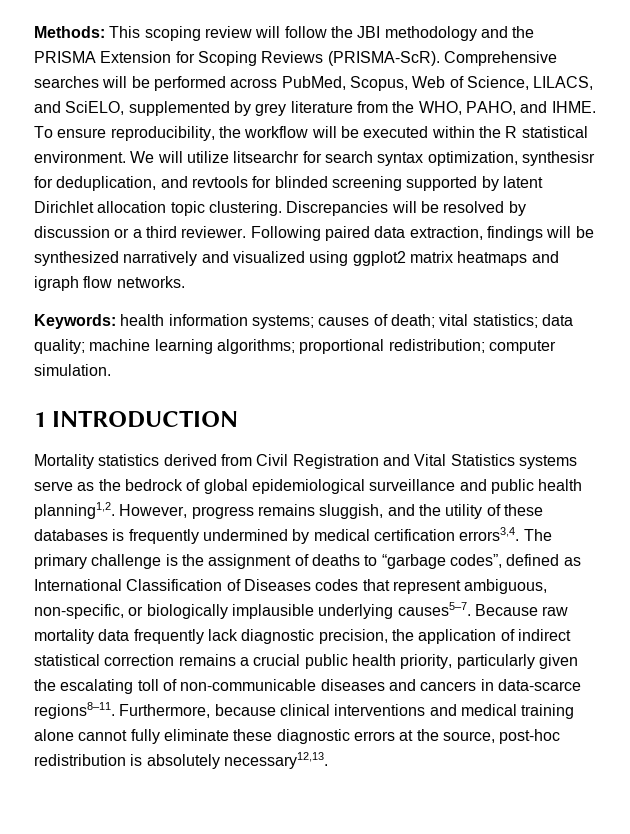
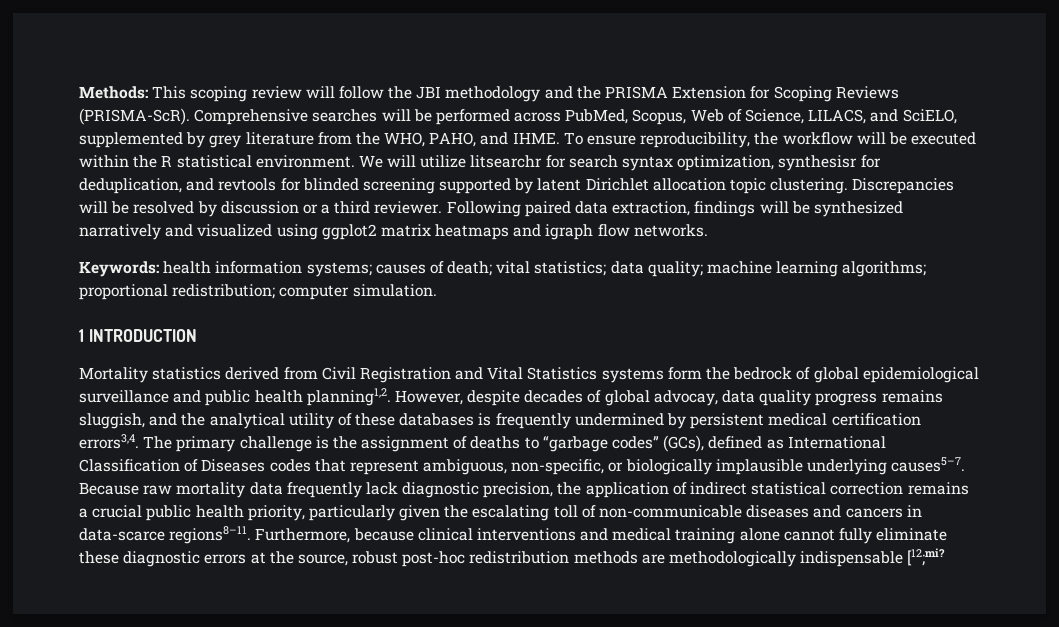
- Mortality statistics derived from Civil Registration and Vital Statistics systems serve as the bedrock of global epidemiological surveillance and public health planning1,2.
+ Mortality statistics derived from Civil Registration and Vital Statistics systems form the bedrock of global epidemiological surveillance and public health planning1,2.
- However, progress remains sluggish, and the utility of these databases is frequently undermined by medical certification errors3,4.
+ However, despite decades of global advocay, data quality progress remains sluggish, and the analytical utility of these databases is frequently undermined by persistent medical certification errors3,4.
- The primary challenge is the assignment of deaths to “garbage codes”, defined as International Classification of Diseases codes that represent ambiguous, non-specific, or biologically implausible underlying causes5–7.
+ The primary challenge is the assignment of deaths to “garbage codes” (GCs), defined as International Classification of Diseases codes that represent ambiguous, non-specific, or biologically implausible underlying causes5–7.
- Furthermore, because clinical interventions and medical training alone cannot fully eliminate these diagnostic errors at the source, post-hoc redistribution is absolutely necessary12,13.
+ Furthermore, because clinical interventions and medical training alone cannot fully eliminate these diagnostic errors at the source, robust post-hoc redistribution methods are methodologically indispensable [12;mi?

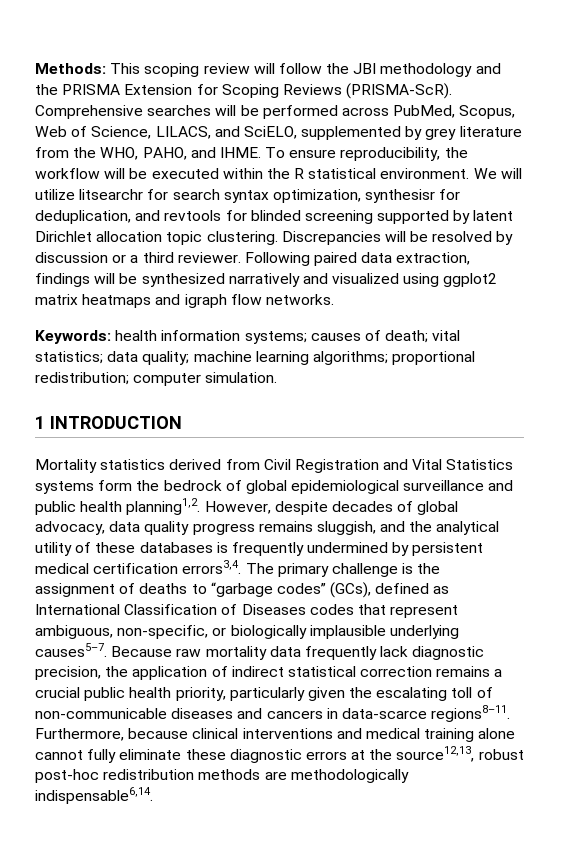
- However, despite decades of global advocay, data quality progress remains sluggish, and the analytical utility of these databases is frequently undermined by persistent medical certification errors3,4.
+ However, despite decades of global advocacy, data quality progress remains sluggish, and the analytical utility of these databases is frequently undermined by persistent medical certification errors3,4.
- Furthermore, because clinical interventions and medical training alone cannot fully eliminate these diagnostic errors at the source, robust post-hoc redistribution methods are methodologically indispensable [12;mi?
+ Furthermore, because clinical interventions and medical training alone cannot fully eliminate these diagnostic errors at the source12,13, robust post-hoc redistribution methods are methodologically indispensable6,14.

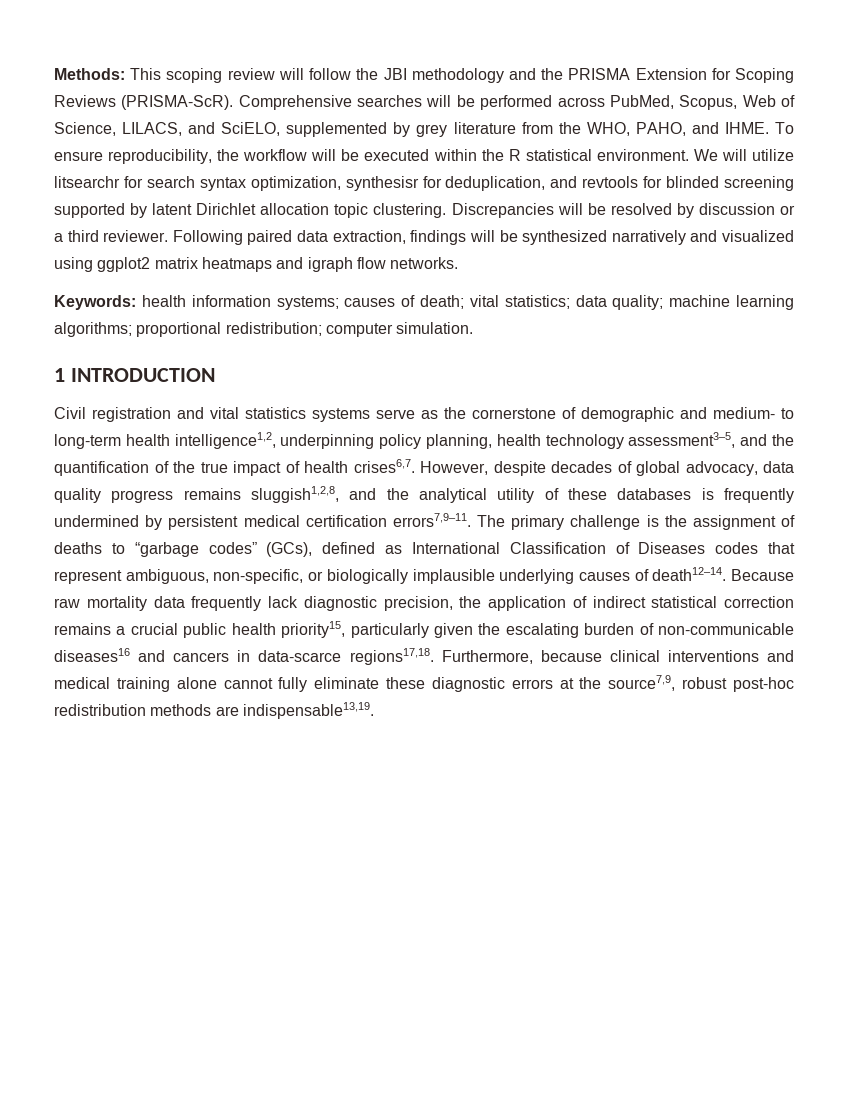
- Mortality statistics derived from Civil Registration and Vital Statistics systems form the bedrock of global epidemiological surveillance and public health planning1,2.
+ Civil registration and vital statistics systems serve as the cornerstone of demographic and medium- to long-term health intelligence1,2, underpinning policy planning, health technology assessment3–5, and the quantification of the true impact of health crises6,7.
- However, despite decades of global advocacy, data quality progress remains sluggish, and the analytical utility of these databases is frequently undermined by persistent medical certification errors3,4.
+ However, despite decades of global advocacy, data quality progress remains sluggish1,2,8, and the analytical utility of these databases is frequently undermined by persistent medical certification errors7,9–11.
- The primary challenge is the assignment of deaths to “garbage codes” (GCs), defined as International Classification of Diseases codes that represent ambiguous, non-specific, or biologically implausible underlying causes5–7.
+ The primary challenge is the assignment of deaths to “garbage codes” (GCs), defined as International Classification of Diseases codes that represent ambiguous, non-specific, or biologically implausible underlying causes of death12–14.
- Because raw mortality data frequently lack diagnostic precision, the application of indirect statistical correction remains a crucial public health priority, particularly given the escalating toll of non-communicable diseases and cancers in data-scarce regions8–11.
+ Because raw mortality data frequently lack diagnostic precision, the application of indirect statistical correction remains a crucial public health priority15, particularly given the escalating burden of non-communicable diseases16 and cancers in data-scarce regions17,18.
- Furthermore, because clinical interventions and medical training alone cannot fully eliminate these diagnostic errors at the source12,13, robust post-hoc redistribution methods are methodologically indispensable6,14.
+ Furthermore, because clinical interventions and medical training alone cannot fully eliminate these diagnostic errors at the source7,9, robust post-hoc redistribution methods are indispensable13,19.

